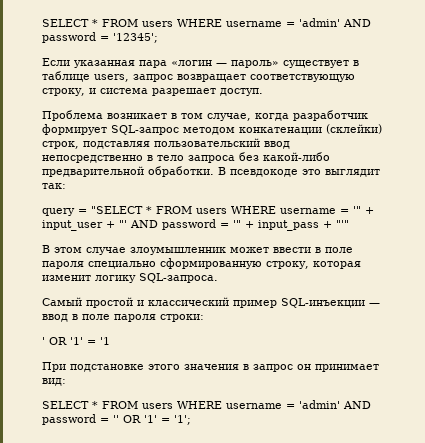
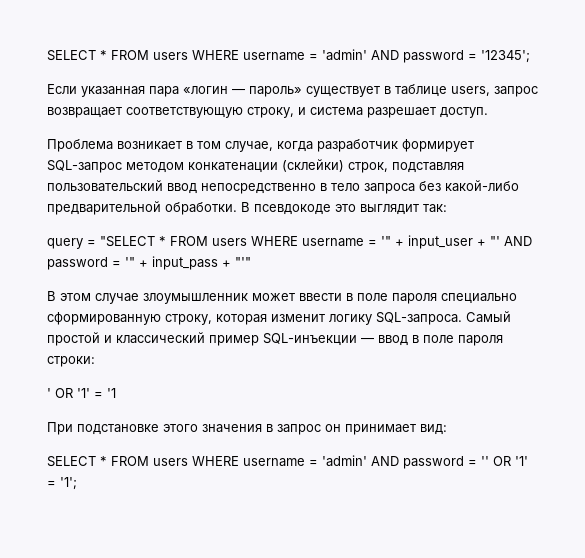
- В этом случае злоумышленник может ввести в поле пароля специально сформированную строку, которая изменит логику SQL-запроса.
- Самый простой и классический пример SQL-инъекции — ввод в поле пароля строки:
+ В этом случае злоумышленник может ввести в поле пароля специально сформированную строку, которая изменит логику SQL-запроса. Самый простой и классический пример SQL-инъекции — ввод в поле пароля строки:

